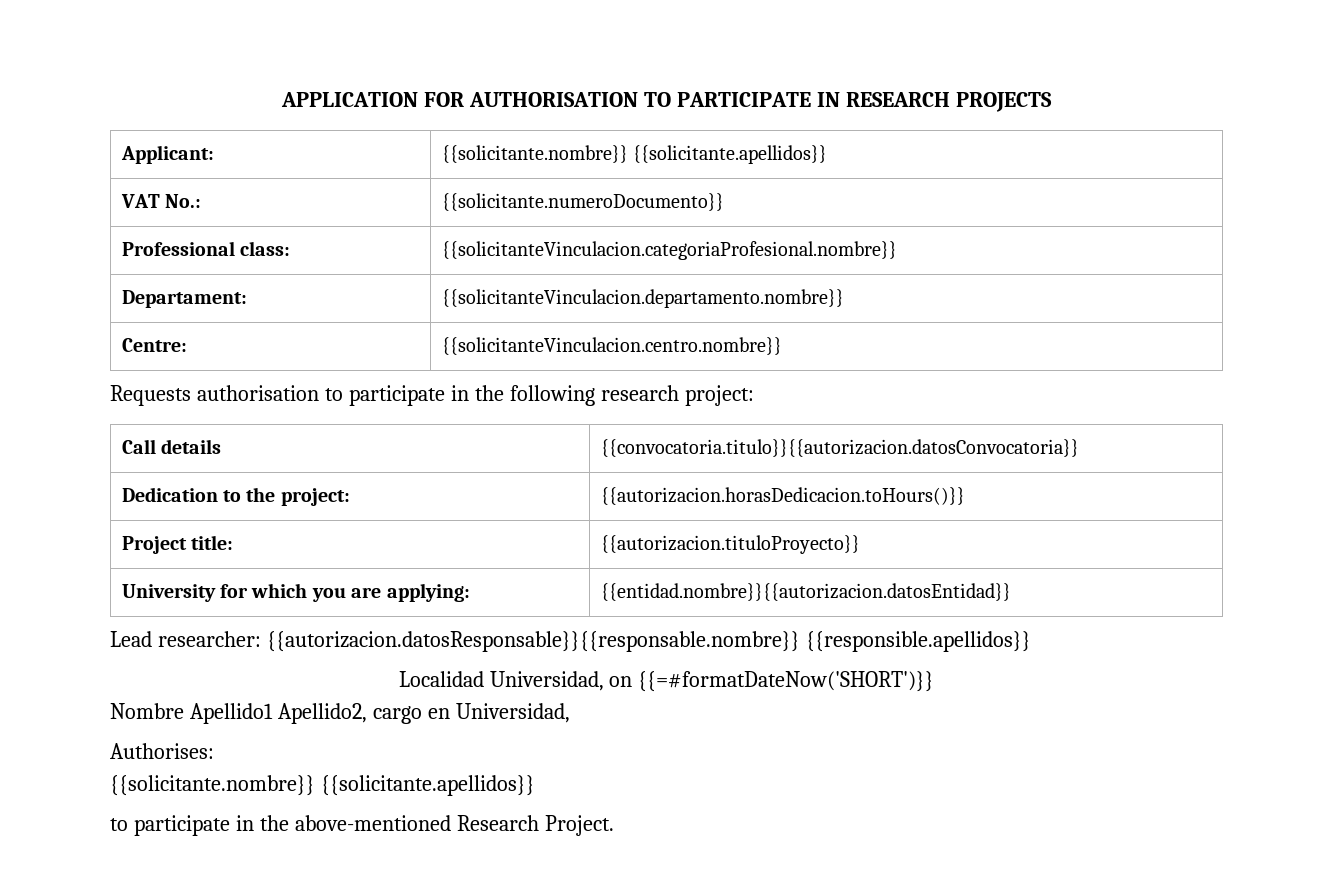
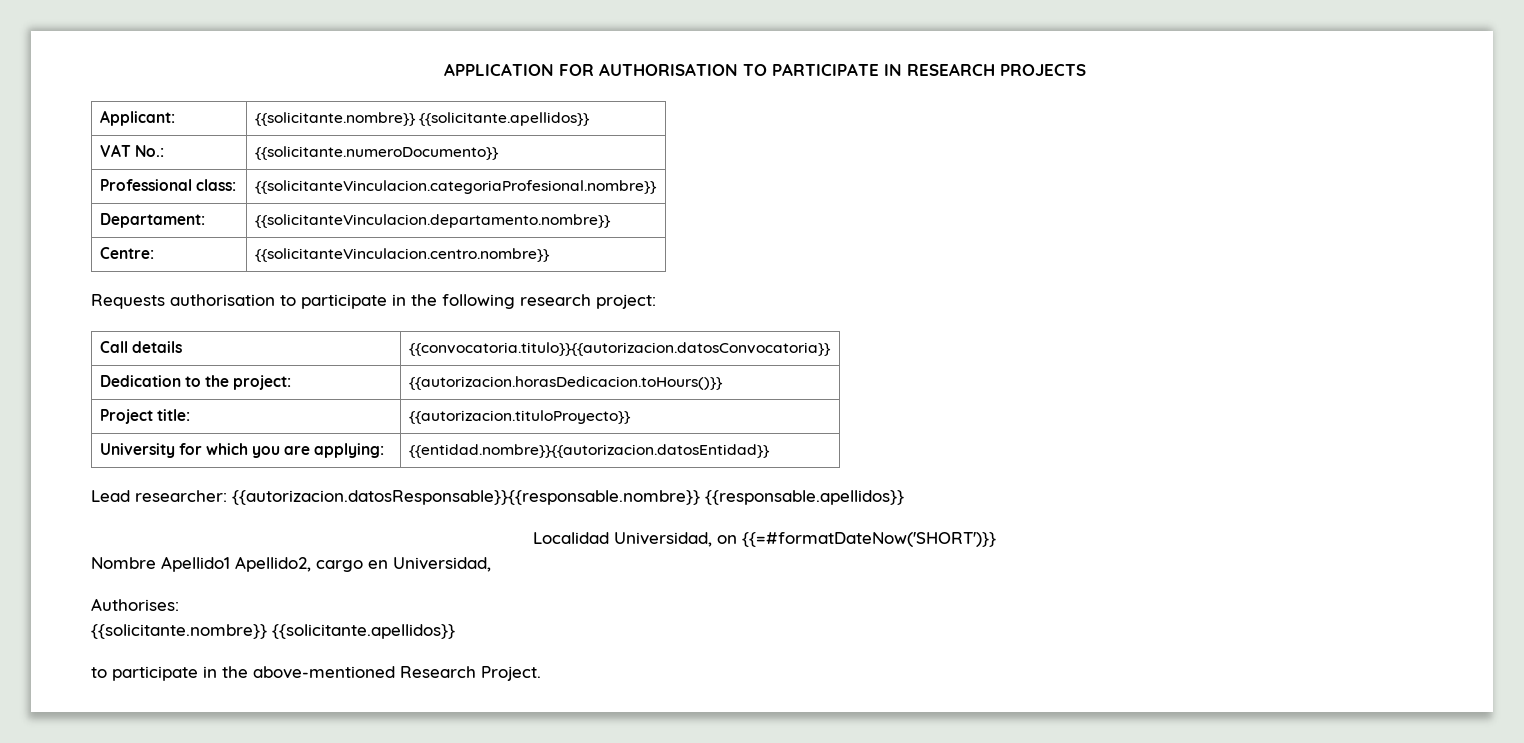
- Lead researcher: {{autorizacion.datosResponsable}}{{responsable.nombre}} {{responsible.apellidos}}
+ Lead researcher: {{autorizacion.datosResponsable}}{{responsable.nombre}} {{responsable.apellidos}}

